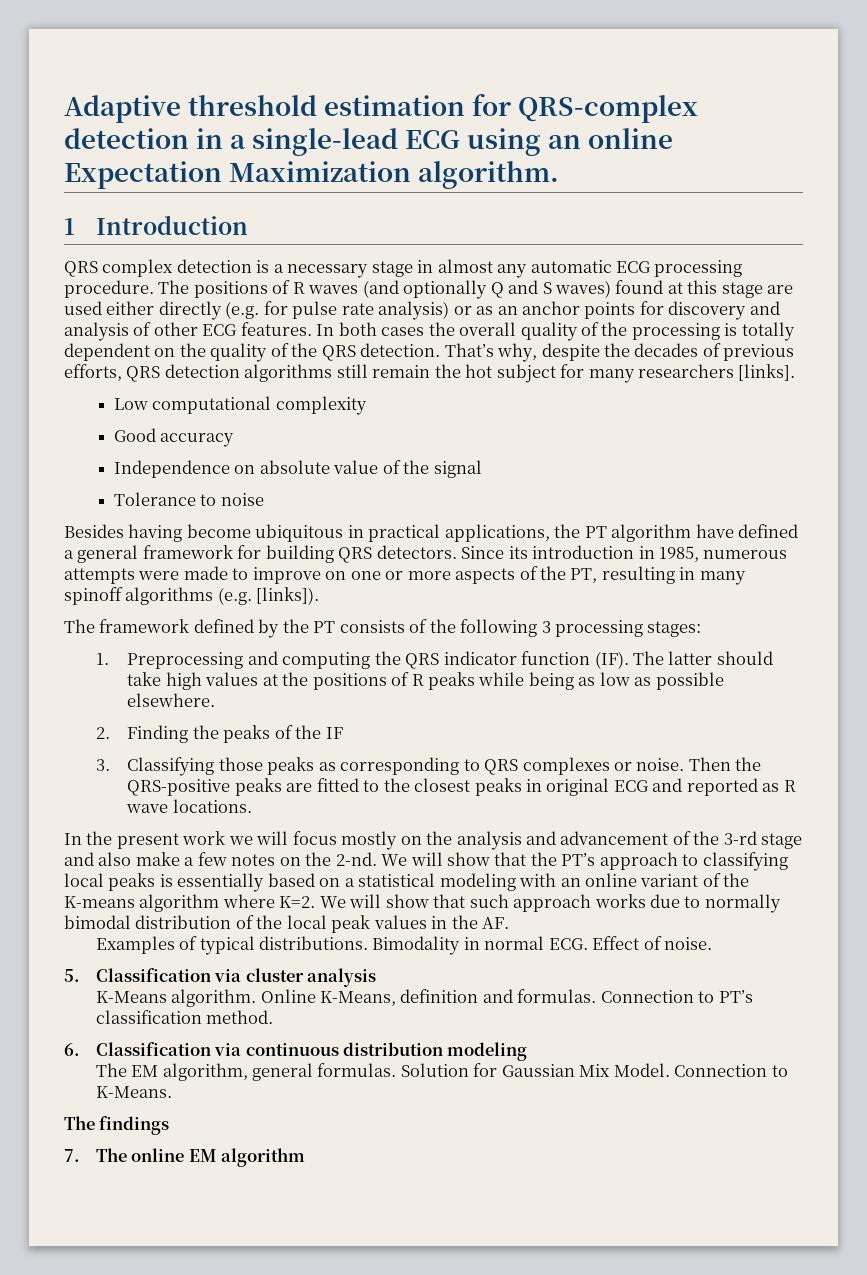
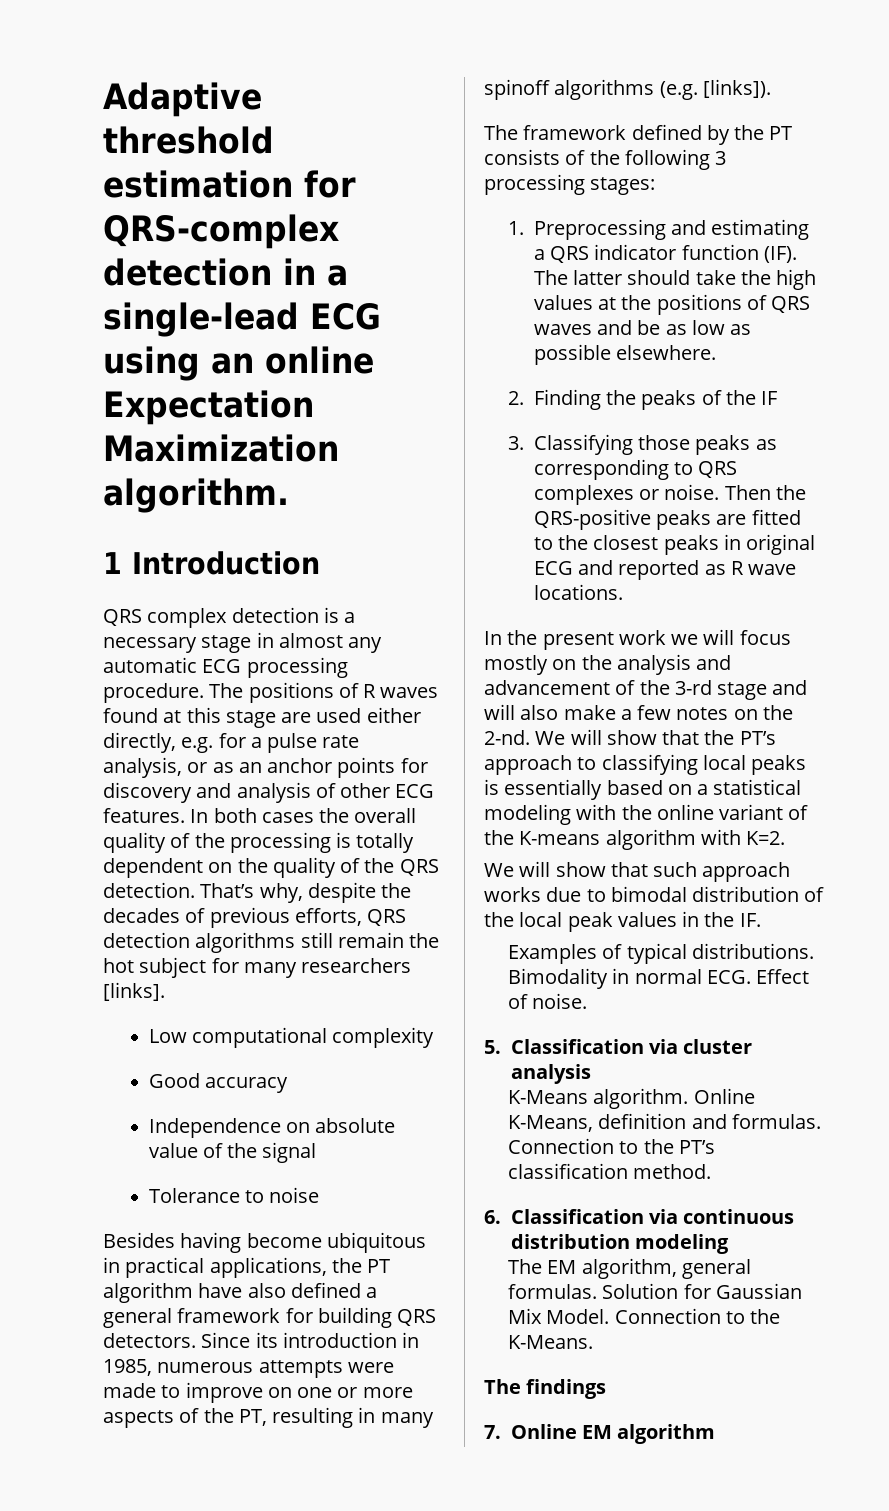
- The positions of R waves (and optionally Q and S waves) found at this stage are used either directly (e.g. for pulse rate analysis) or as an anchor points for discovery and analysis of other ECG features.
+ The positions of R waves found at this stage are used either directly, e.g. for a pulse rate analysis, or as an anchor points for discovery and analysis of other ECG features.
- Besides having become ubiquitous in practical applications, the PT algorithm have defined a general framework for building QRS detectors.
+ Besides having become ubiquitous in practical applications, the PT algorithm have also defined a general framework for building QRS detectors.
- 1. Preprocessing and computing the QRS indicator function (IF). The latter should take high values at the positions of R peaks while being as low as possible elsewhere.
+ 1. Preprocessing and estimating a QRS indicator function (IF). The latter should take the high values at the positions of QRS waves and be as low as possible elsewhere.
- In the present work we will focus mostly on the analysis and advancement of the 3-rd stage and also make a few notes on the 2-nd.
+ In the present work we will focus mostly on the analysis and advancement of the 3-rd stage and will also make a few notes on the 2-nd.
- We will show that the PT’s approach to classifying local peaks is essentially based on a statistical modeling with an online variant of the K-means algorithm where K=2. We will show that such approach works due to normally bimodal distribution of the local peak values in the AF.
+ We will show that the PT’s approach to classifying local peaks is essentially based on a statistical modeling with the online variant of the K-means algorithm with K=2.
+ We will show that such approach works due to bimodal distribution of the local peak values in the IF.
- Connection to PT’s classification method.
+ Connection to the PT’s classification method.
- Connection to K-Means.
+ Connection to the K-Means.
- 7. The online EM algorithm
+ 7. Online EM algorithm

